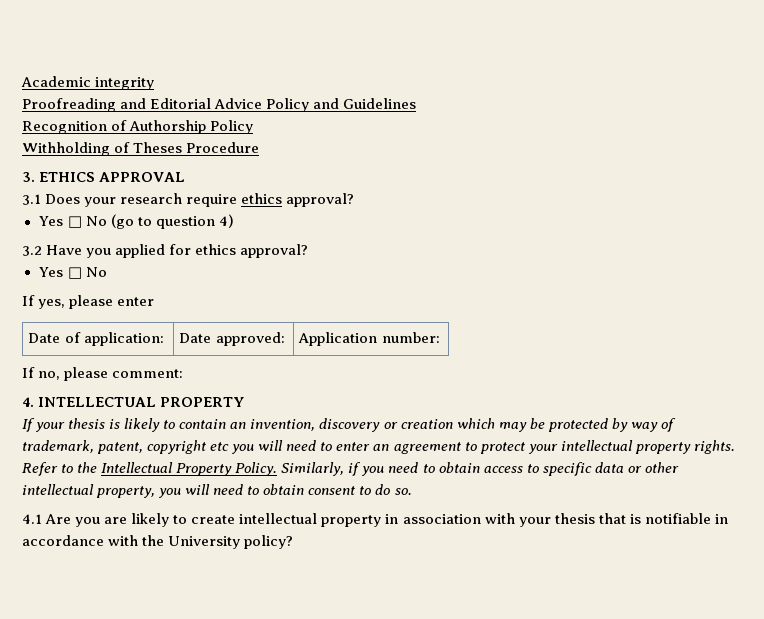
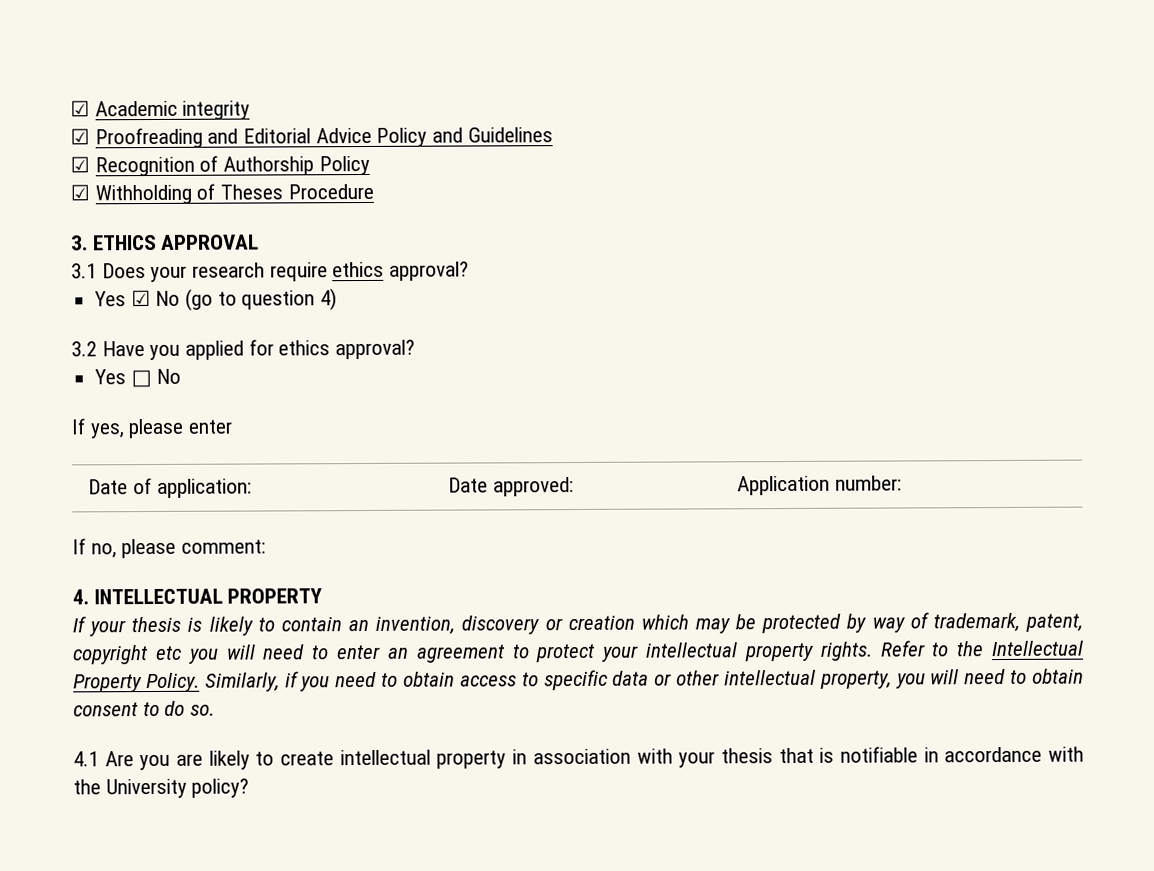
- Academic integrity
+ ☑ Academic integrity
- Proofreading and Editorial Advice Policy and Guidelines
+ ☑ Proofreading and Editorial Advice Policy and Guidelines
- Recognition of Authorship Policy
+ ☑ Recognition of Authorship Policy
- Withholding of Theses Procedure
+ ☑ Withholding of Theses Procedure
- Yes □ No (go to question 4)
+ Yes ☑ No (go to question 4)

